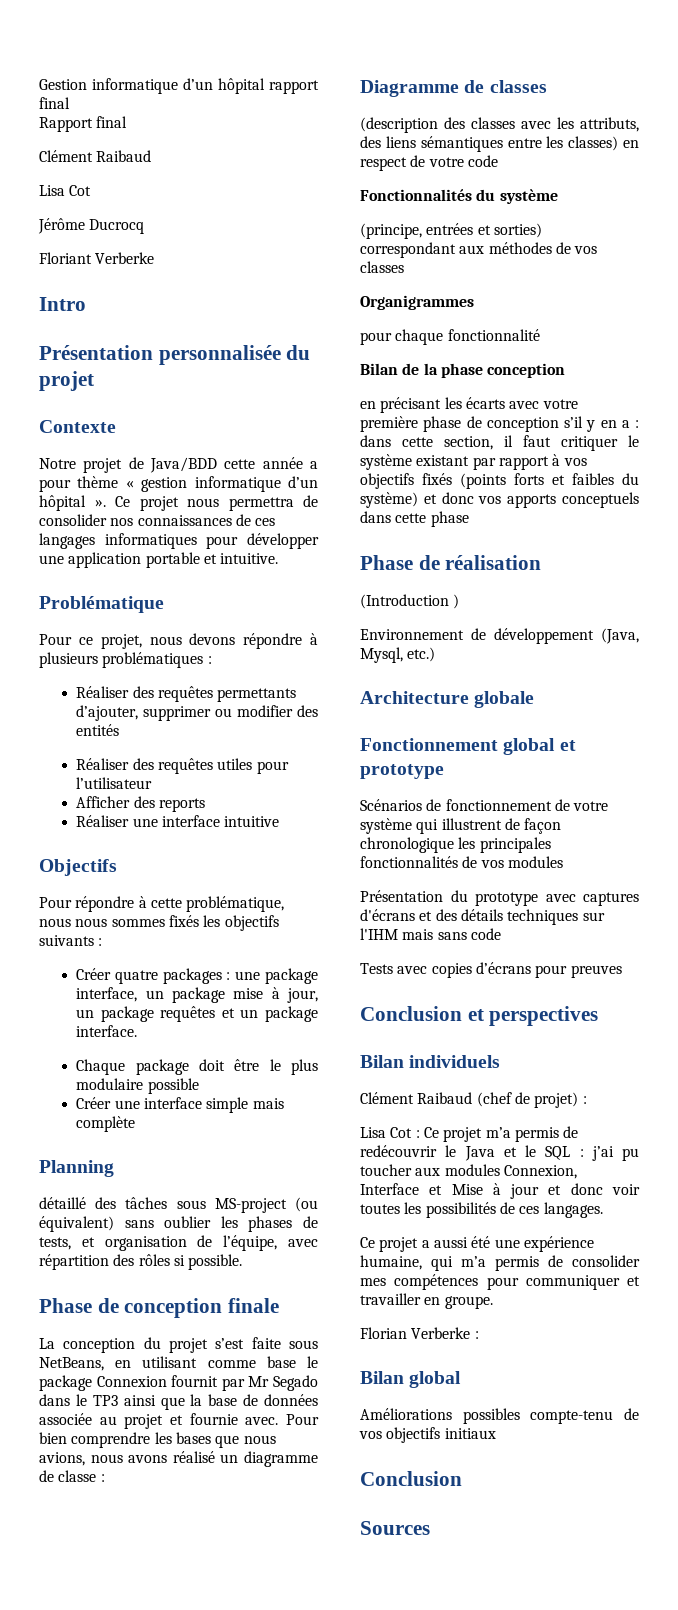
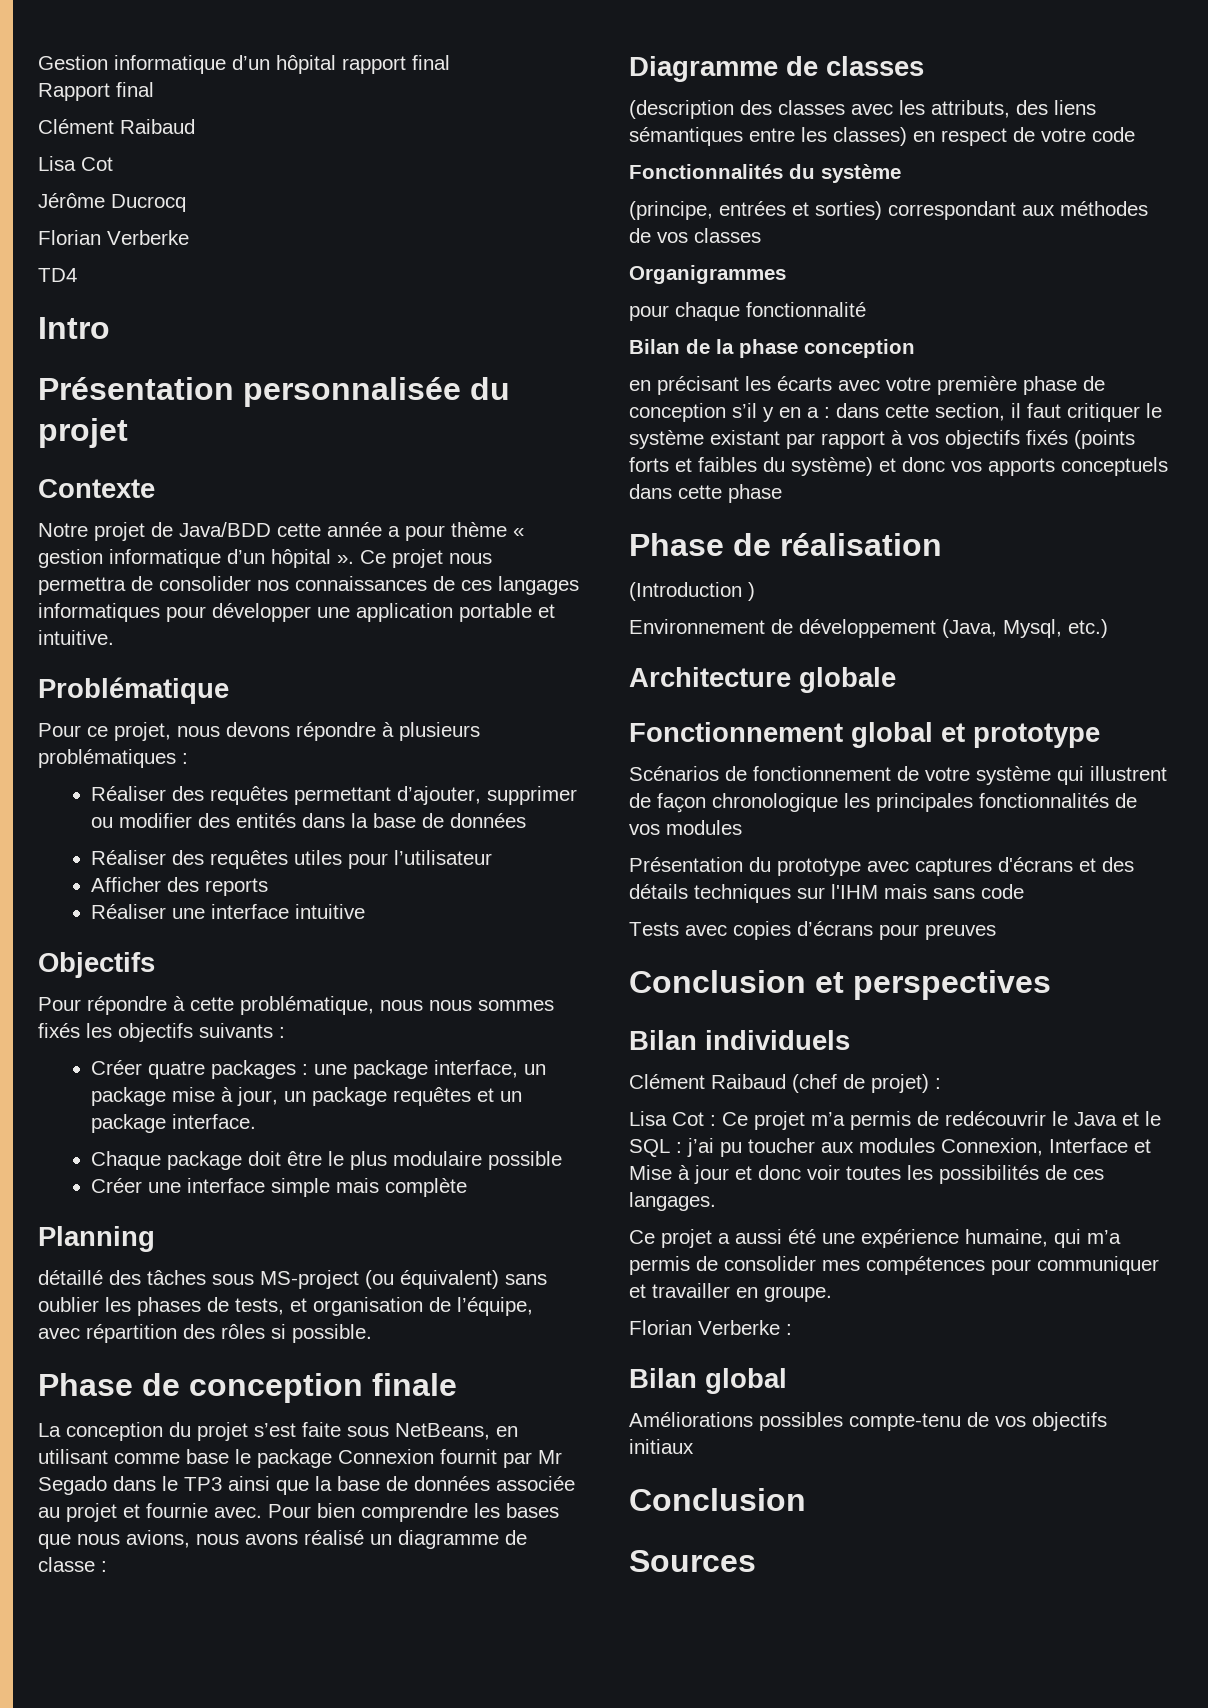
  Jérôme Ducrocq
- Floriant Verberke
+ Florian Verberke
+ TD4
- Réaliser des requêtes permettants d’ajouter, supprimer ou modifier des entités
+ Réaliser des requêtes permettant d’ajouter, supprimer ou modifier des entités dans la base de données

